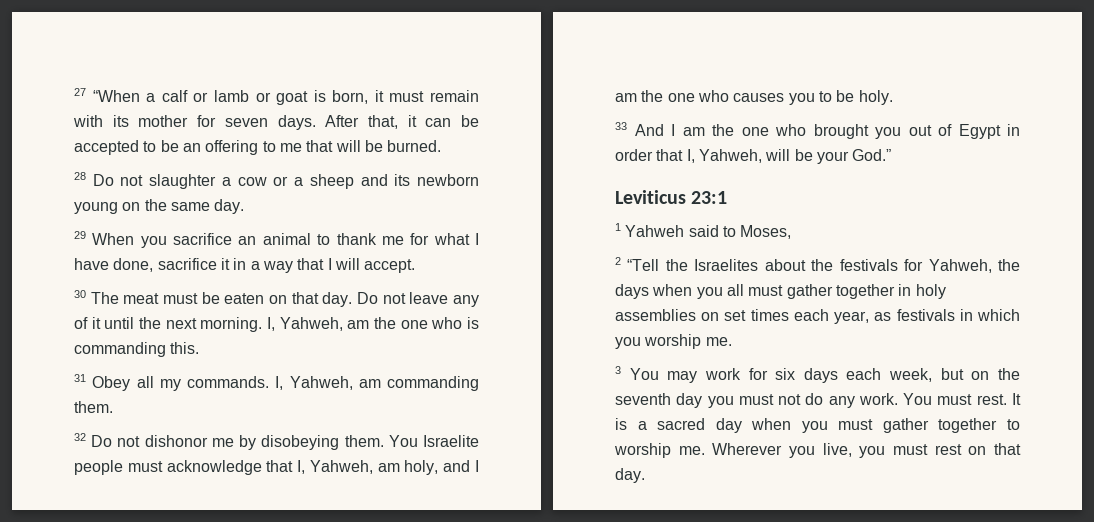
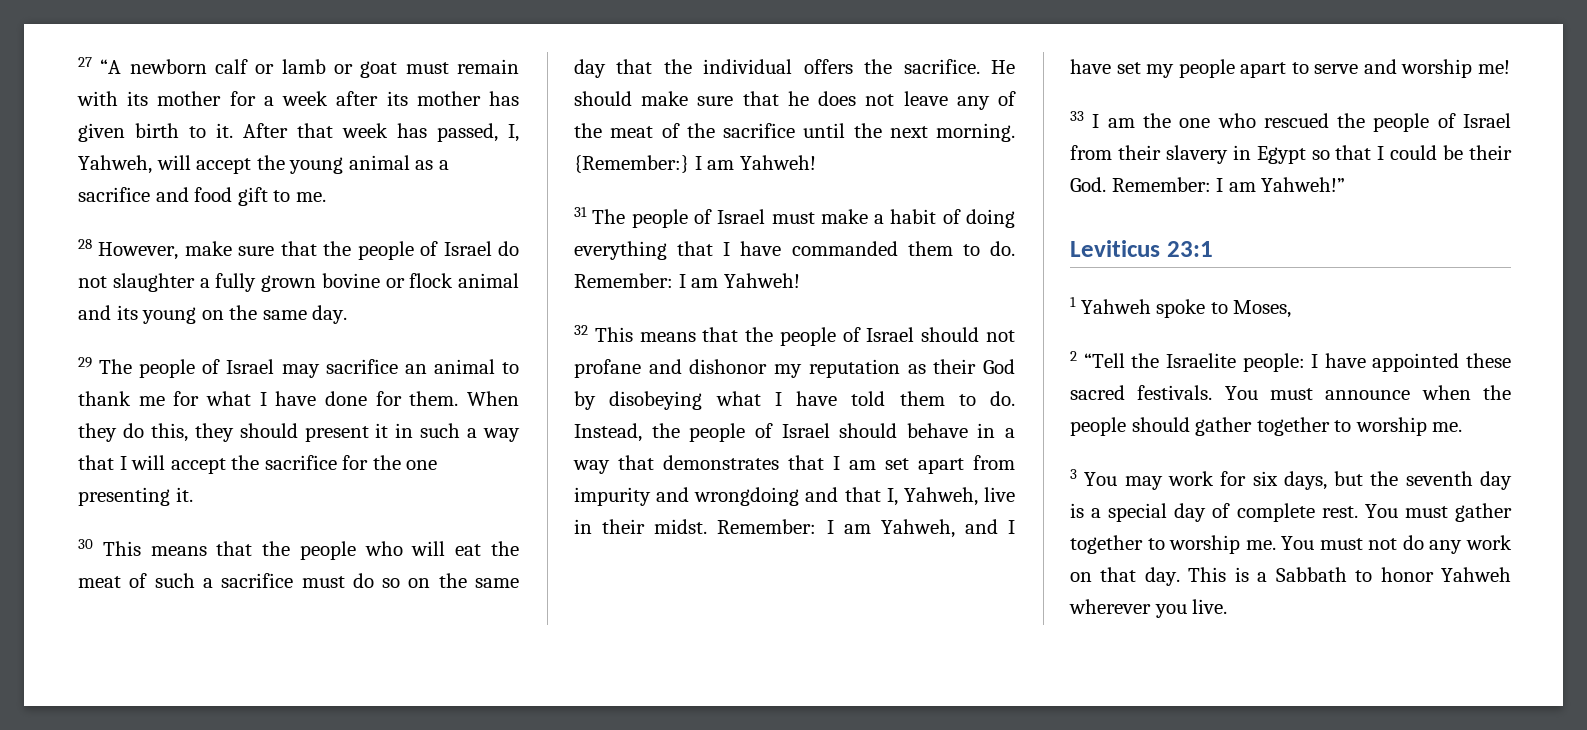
- 27 “When a calf or lamb or goat is born, it must remain with its mother for seven days. After that, it can be accepted to be an offering to me that will be burned.
- 28 Do not slaughter a cow or a sheep and its newborn young on the same day.
+ 27 “A newborn calf or lamb or goat must remain with its mother for a week after its mother has given birth to it. After that week has passed, I, Yahweh, will accept the young animal as a sacrifice and food gift to me.
+ 28 However, make sure that the people of Israel do not slaughter a fully grown bovine or flock animal and its young on the same day.
- 29 When you sacrifice an animal to thank me for what I have done, sacrifice it in a way that I will accept.
- 30 The meat must be eaten on that day. Do not leave any of it until the next morning. I, Yahweh, am the one who is commanding this.
- 31 Obey all my commands. I, Yahweh, am commanding them.
- 32 Do not dishonor me by disobeying them. You Israelite people must acknowledge that I, Yahweh, am holy, and I am the one who causes you to be holy.
- 33 And I am the one who brought you out of Egypt in order that I, Yahweh, will be your God.”
+ 29 The people of Israel may sacrifice an animal to thank me for what I have done for them. When they do this, they should present it in such a way that I will accept the sacrifice for the one presenting it.
+ 30 This means that the people who will eat the meat of such a sacrifice must do so on the same day that the individual offers the sacrifice. He should make sure that he does not leave any of the meat of the sacrifice until the next morning. {Remember:} I am Yahweh!
+ 31 The people of Israel must make a habit of doing everything that I have commanded them to do. Remember: I am Yahweh!
+ 32 This means that the people of Israel should not profane and dishonor my reputation as their God by disobeying what I have told them to do. Instead, the people of Israel should behave in a way that demonstrates that I am set apart from impurity and wrongdoing and that I, Yahweh, live in their midst. Remember: I am Yahweh, and I have set my people apart to serve and worship me!
+ 33 I am the one who rescued the people of Israel from their slavery in Egypt so that I could be their God. Remember: I am Yahweh!”
- 1 Yahweh said to Moses,
+ 1 Yahweh spoke to Moses,
- 2 “Tell the Israelites about the festivals for Yahweh, the days when you all must gather together in holy assemblies on set times each year, as festivals in which you worship me.
+ 2 “Tell the Israelite people: I have appointed these sacred festivals. You must announce when the people should gather together to worship me.
- 3 You may work for six days each week, but on the seventh day you must not do any work. You must rest. It is a sacred day when you must gather together to worship me.
+ 3 You may work for six days, but the seventh day is a special day of complete rest. You must gather together to worship me.
- Wherever you live, you must rest on that day.
+ You must not do any work on that day. This is a Sabbath to honor Yahweh wherever you live.

